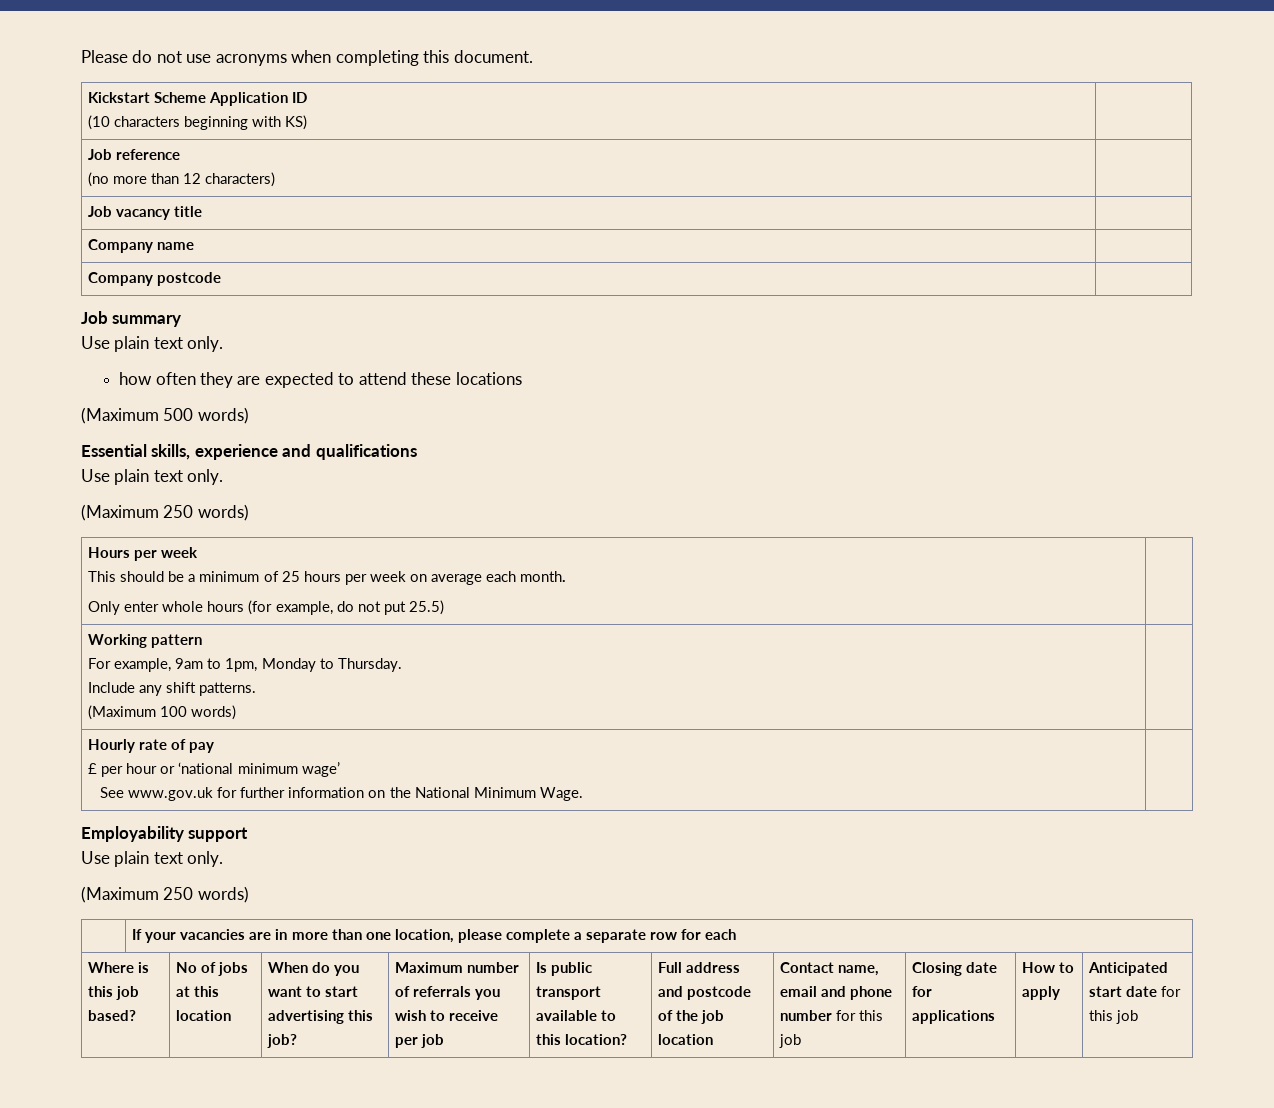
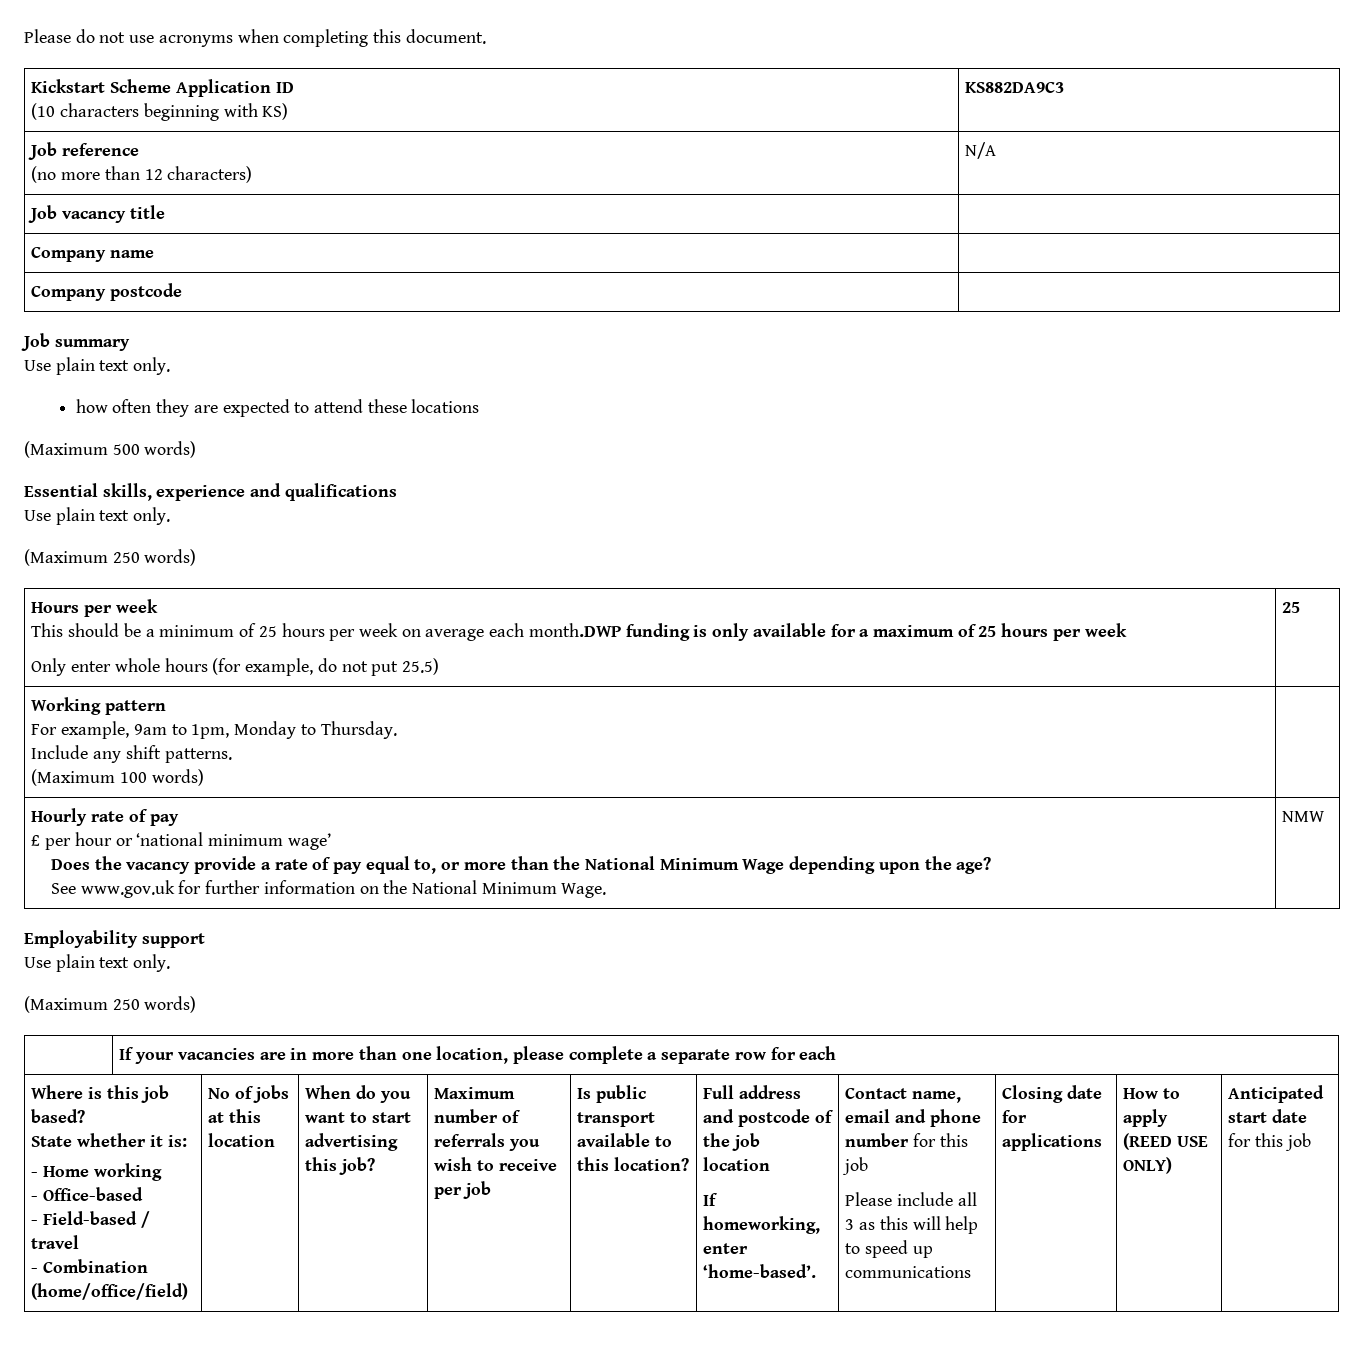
  Kickstart Scheme Application ID
- (10 characters beginning with KS) |
+ (10 characters beginning with KS) | KS882DA9C3
  Job reference
- (no more than 12 characters) |
+ (no more than 12 characters) | N/A
  Hours per week
- This should be a minimum of 25 hours per week on average each month.
- Only enter whole hours (for example, do not put 25.5) |
+ This should be a minimum of 25 hours per week on average each month.DWP funding is only available for a maximum of 25 hours per week
+ Only enter whole hours (for example, do not put 25.5) | 25
+ Does the vacancy provide a rate of pay equal to, or more than the National Minimum Wage depending upon the age?
+ NMW
+ State whether it is:
+ - Home working
+ - Office-based
+ - Field-based / travel
+ - Combination (home/office/field)
+ If homeworking, enter ‘home-based’.
+ Please include all 3 as this will help to speed up communications
- How to apply
+ How to apply (REED USE ONLY)

